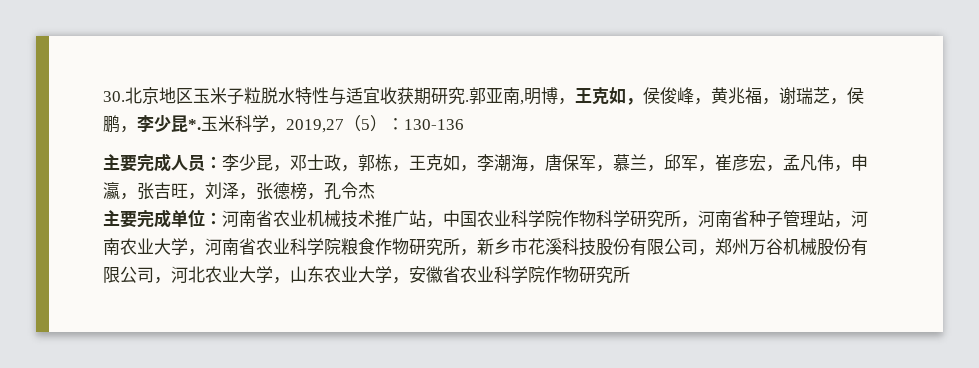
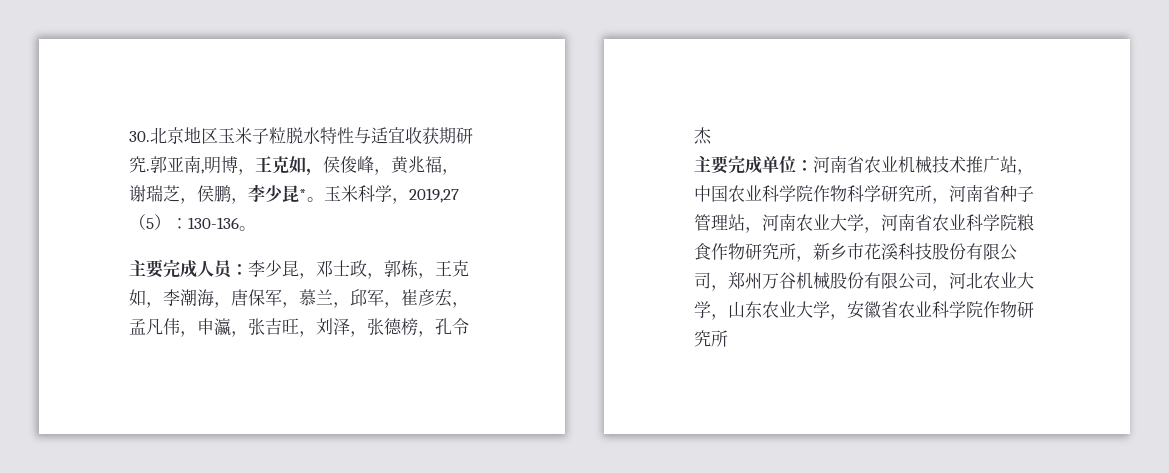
- 郭亚南,明博，王克如，侯俊峰，黄兆福，谢瑞芝，侯鹏，李少昆*.
+ 郭亚南,明博，王克如，侯俊峰，黄兆福，谢瑞芝，侯鹏，李少昆*。
- 玉米科学，2019,27（5）：130-136
+ 玉米科学，2019,27（5）：130-136。

